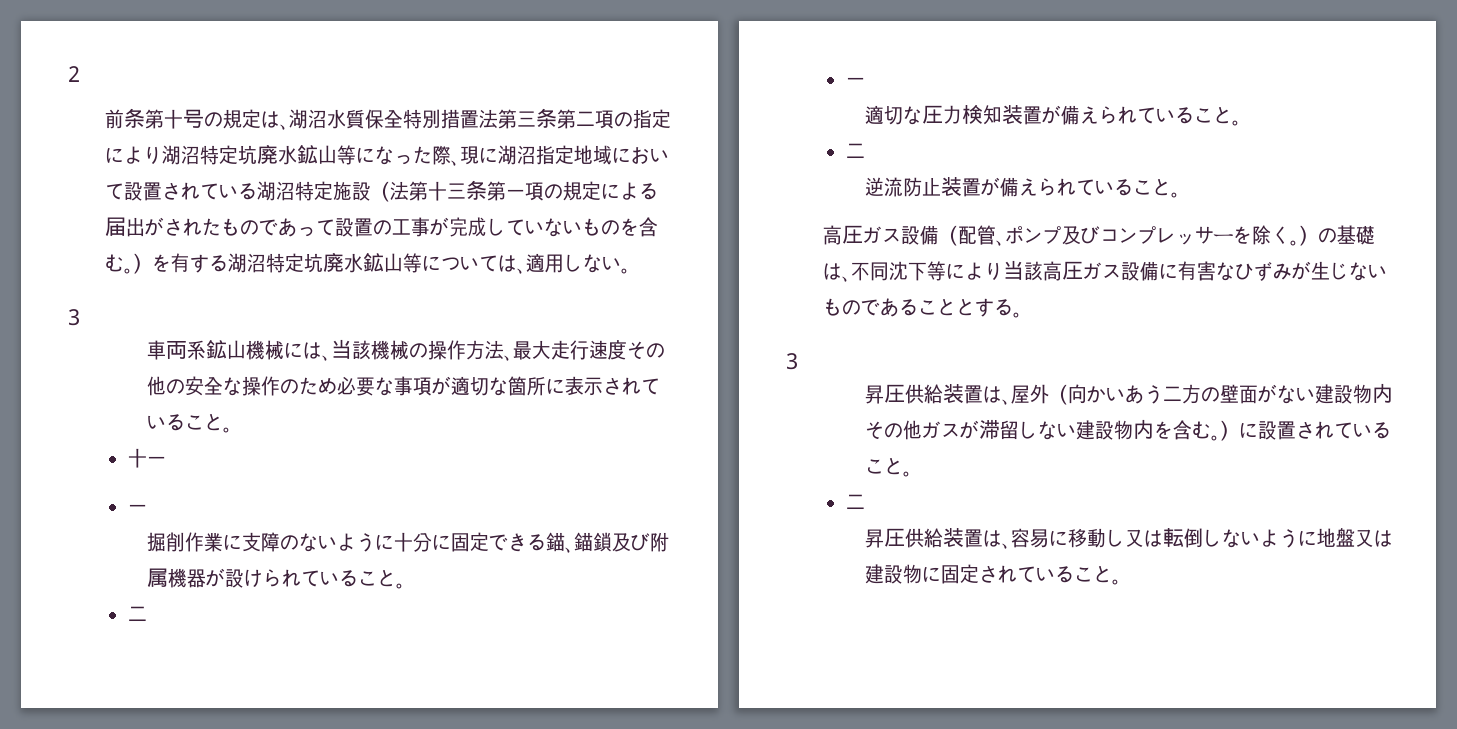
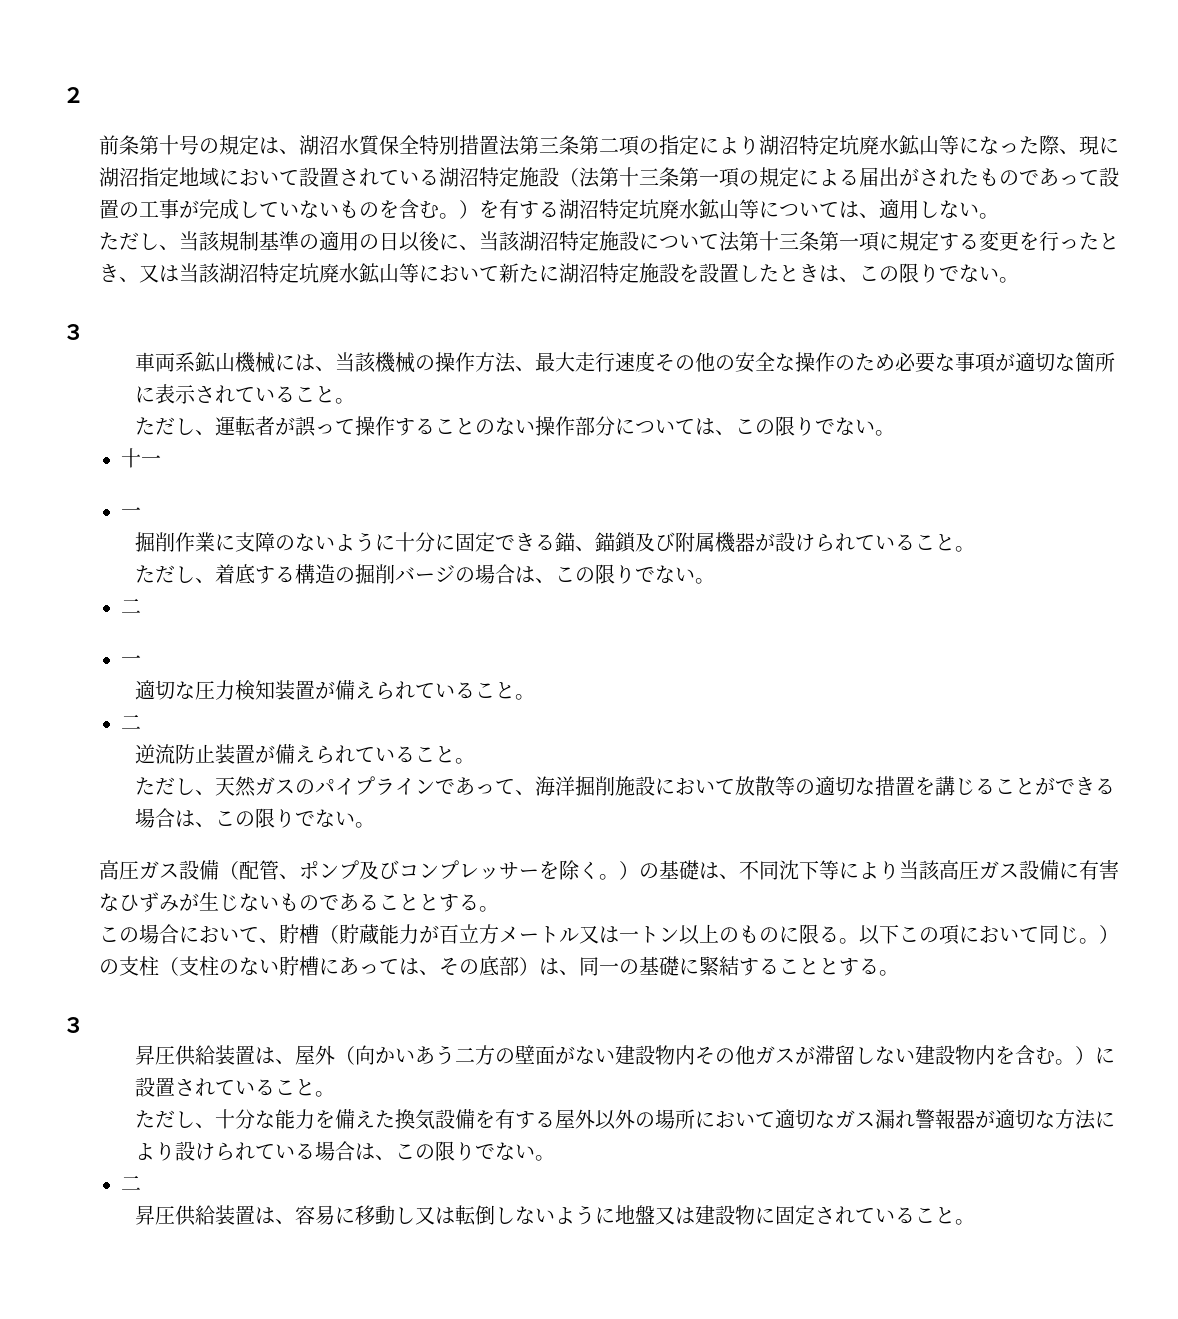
+ ただし、当該規制基準の適用の日以後に、当該湖沼特定施設について法第十三条第一項に規定する変更を行ったとき、又は当該湖沼特定坑廃水鉱山等において新たに湖沼特定施設を設置したときは、この限りでない。
+ ただし、運転者が誤って操作することのない操作部分については、この限りでない。
+ ただし、着底する構造の掘削バージの場合は、この限りでない。
+ ただし、天然ガスのパイプラインであって、海洋掘削施設において放散等の適切な措置を講じることができる場合は、この限りでない。
+ この場合において、貯槽（貯蔵能力が百立方メートル又は一トン以上のものに限る。以下この項において同じ。）の支柱（支柱のない貯槽にあっては、その底部）は、同一の基礎に緊結することとする。
+ ただし、十分な能力を備えた換気設備を有する屋外以外の場所において適切なガス漏れ警報器が適切な方法により設けられている場合は、この限りでない。

